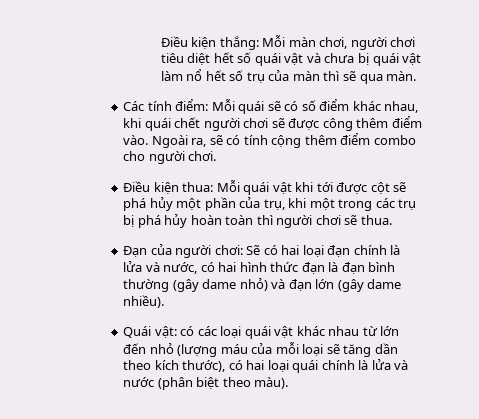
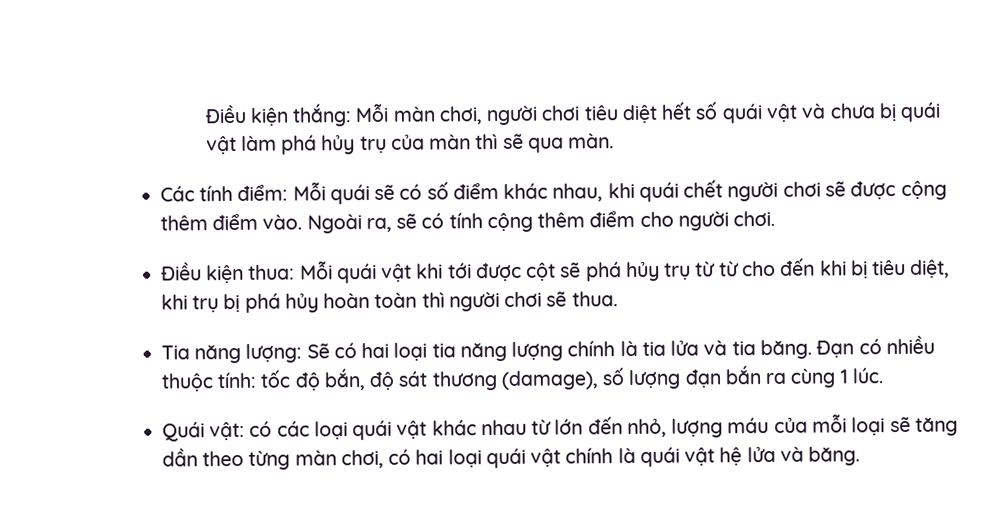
- Điều kiện thắng: Mỗi màn chơi, người chơi tiêu diệt hết số quái vật và chưa bị quái vật làm nổ hết số trụ của màn thì sẽ qua màn.
+ Điều kiện thắng: Mỗi màn chơi, người chơi tiêu diệt hết số quái vật và chưa bị quái vật làm phá hủy trụ của màn thì sẽ qua màn.
- Các tính điểm: Mỗi quái sẽ có số điểm khác nhau, khi quái chết người chơi sẽ được công thêm điểm vào.
+ Các tính điểm: Mỗi quái sẽ có số điểm khác nhau, khi quái chết người chơi sẽ được cộng thêm điểm vào.
- Ngoài ra, sẽ có tính cộng thêm điểm combo cho người chơi.
+ Ngoài ra, sẽ có tính cộng thêm điểm cho người chơi.
- Điều kiện thua: Mỗi quái vật khi tới được cột sẽ phá hủy một phần của trụ, khi một trong các trụ bị phá hủy hoàn toàn thì người chơi sẽ thua.
+ Điều kiện thua: Mỗi quái vật khi tới được cột sẽ phá hủy trụ từ từ cho đến khi bị tiêu diệt, khi trụ bị phá hủy hoàn toàn thì người chơi sẽ thua.
- Đạn của người chơi: Sẽ có hai loại đạn chính là lửa và nước, có hai hình thức đạn là đạn bình thường (gây dame nhỏ) và đạn lớn (gây dame nhiều).
+ Tia năng lượng: Sẽ có hai loại tia năng lượng chính là tia lửa và tia băng. Đạn có nhiều thuộc tính: tốc độ bắn, độ sát thương (damage), số lượng đạn bắn ra cùng 1 lúc.
- Quái vật: có các loại quái vật khác nhau từ lớn đến nhỏ (lượng máu của mỗi loại sẽ tăng dần theo kích thước), có hai loại quái chính là lửa và nước (phân biệt theo màu).
+ Quái vật: có các loại quái vật khác nhau từ lớn đến nhỏ, lượng máu của mỗi loại sẽ tăng dần theo từng màn chơi, có hai loại quái vật chính là quái vật hệ lửa và băng.

